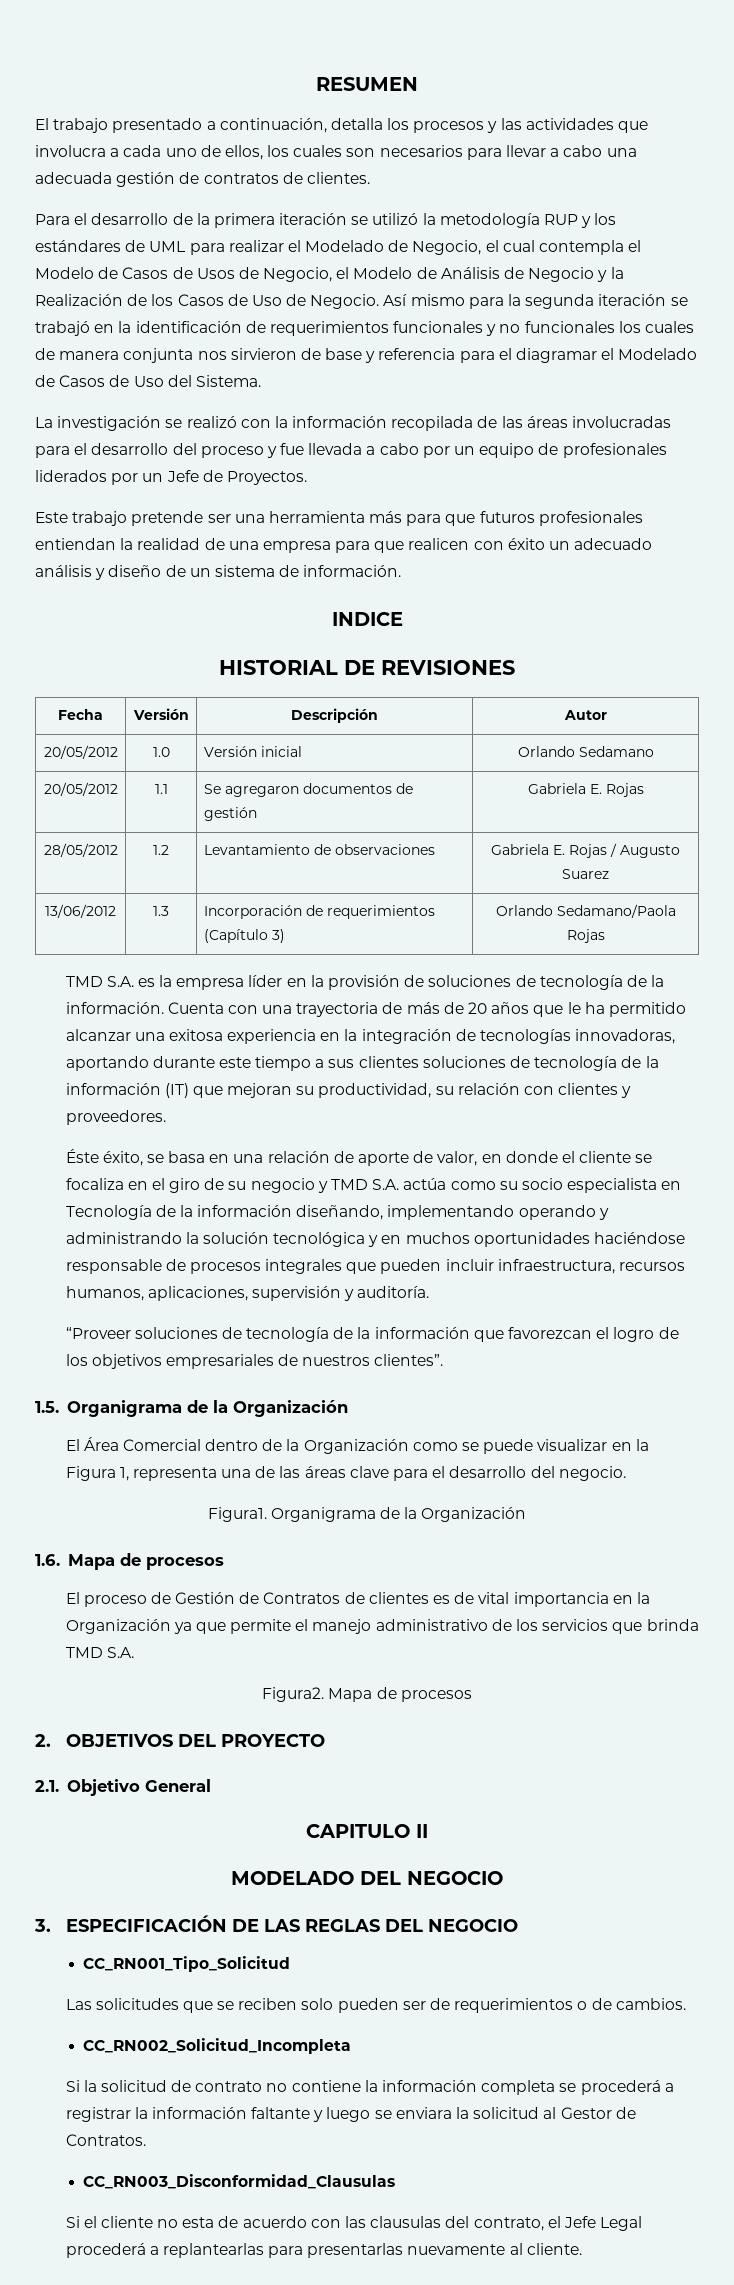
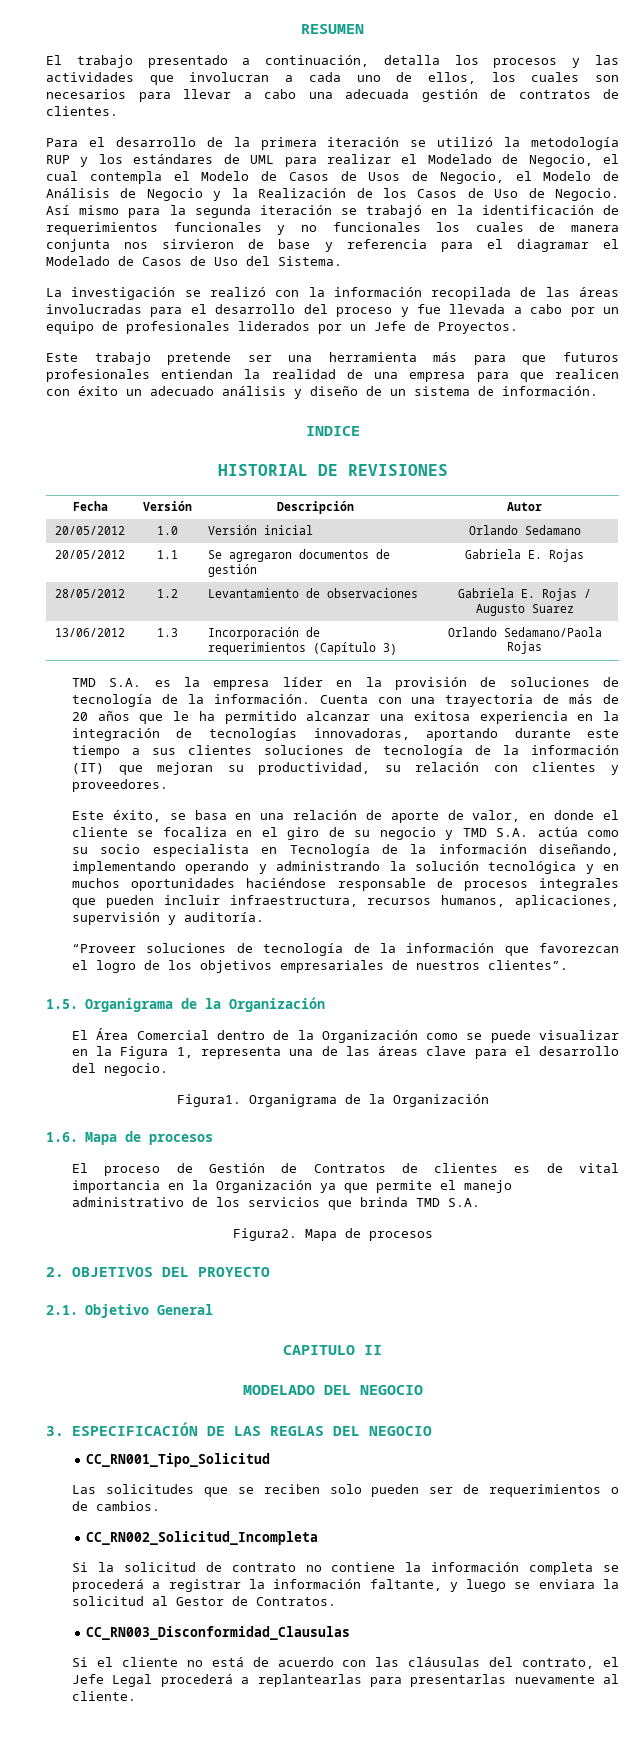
- El trabajo presentado a continuación, detalla los procesos y las actividades que involucra a cada uno de ellos, los cuales son necesarios para llevar a cabo una adecuada gestión de contratos de clientes.
+ El trabajo presentado a continuación, detalla los procesos y las actividades que involucran a cada uno de ellos, los cuales son necesarios para llevar a cabo una adecuada gestión de contratos de clientes.
- Éste éxito, se basa en una relación de aporte de valor, en donde el cliente se focaliza en el giro de su negocio y TMD S.A. actúa como su socio especialista en Tecnología de la información diseñando, implementando operando y administrando la solución tecnológica y en muchos oportunidades haciéndose responsable de procesos integrales que pueden incluir infraestructura, recursos humanos, aplicaciones, supervisión y auditoría.
+ Este éxito, se basa en una relación de aporte de valor, en donde el cliente se focaliza en el giro de su negocio y TMD S.A. actúa como su socio especialista en Tecnología de la información diseñando, implementando operando y administrando la solución tecnológica y en muchos oportunidades haciéndose responsable de procesos integrales que pueden incluir infraestructura, recursos humanos, aplicaciones, supervisión y auditoría.
- Si la solicitud de contrato no contiene la información completa se procederá a registrar la información faltante y luego se enviara la solicitud al Gestor de Contratos.
+ Si la solicitud de contrato no contiene la información completa se procederá a registrar la información faltante, y luego se enviara la solicitud al Gestor de Contratos.
- Si el cliente no esta de acuerdo con las clausulas del contrato, el Jefe Legal procederá a replantearlas para presentarlas nuevamente al cliente.
+ Si el cliente no está de acuerdo con las cláusulas del contrato, el Jefe Legal procederá a replantearlas para presentarlas nuevamente al cliente.

